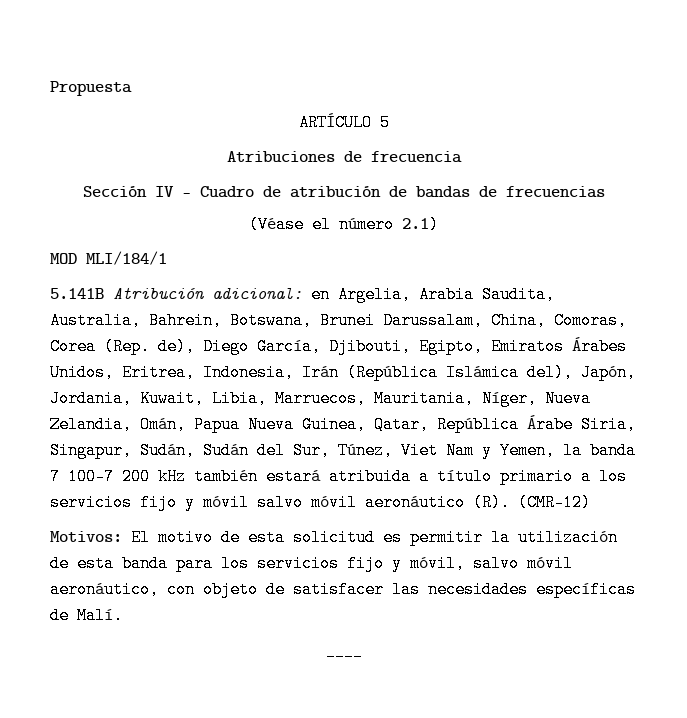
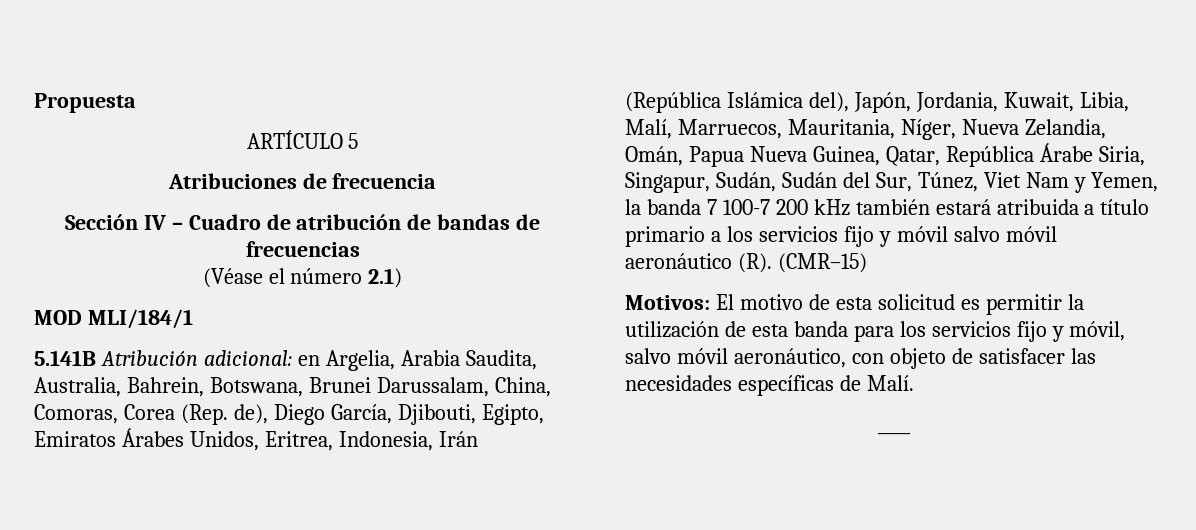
- en Argelia, Arabia Saudita, Australia, Bahrein, Botswana, Brunei Darussalam, China, Comoras, Corea (Rep. de), Diego García, Djibouti, Egipto, Emiratos Árabes Unidos, Eritrea, Indonesia, Irán (República Islámica del), Japón, Jordania, Kuwait, Libia, Marruecos, Mauritania, Níger, Nueva Zelandia, Omán, Papua Nueva Guinea, Qatar, República Árabe Siria, Singapur, Sudán, Sudán del Sur, Túnez, Viet Nam y Yemen, la banda 7 100-7 200 kHz también estará atribuida a título primario a los servicios fijo y móvil salvo móvil aeronáutico (R). (CMR–12)
+ en Argelia, Arabia Saudita, Australia, Bahrein, Botswana, Brunei Darussalam, China, Comoras, Corea (Rep. de), Diego García, Djibouti, Egipto, Emiratos Árabes Unidos, Eritrea, Indonesia, Irán (República Islámica del), Japón, Jordania, Kuwait, Libia, Malí, Marruecos, Mauritania, Níger, Nueva Zelandia, Omán, Papua Nueva Guinea, Qatar, República Árabe Siria, Singapur, Sudán, Sudán del Sur, Túnez, Viet Nam y Yemen, la banda 7 100-7 200 kHz también estará atribuida a título primario a los servicios fijo y móvil salvo móvil aeronáutico (R). (CMR–15)

